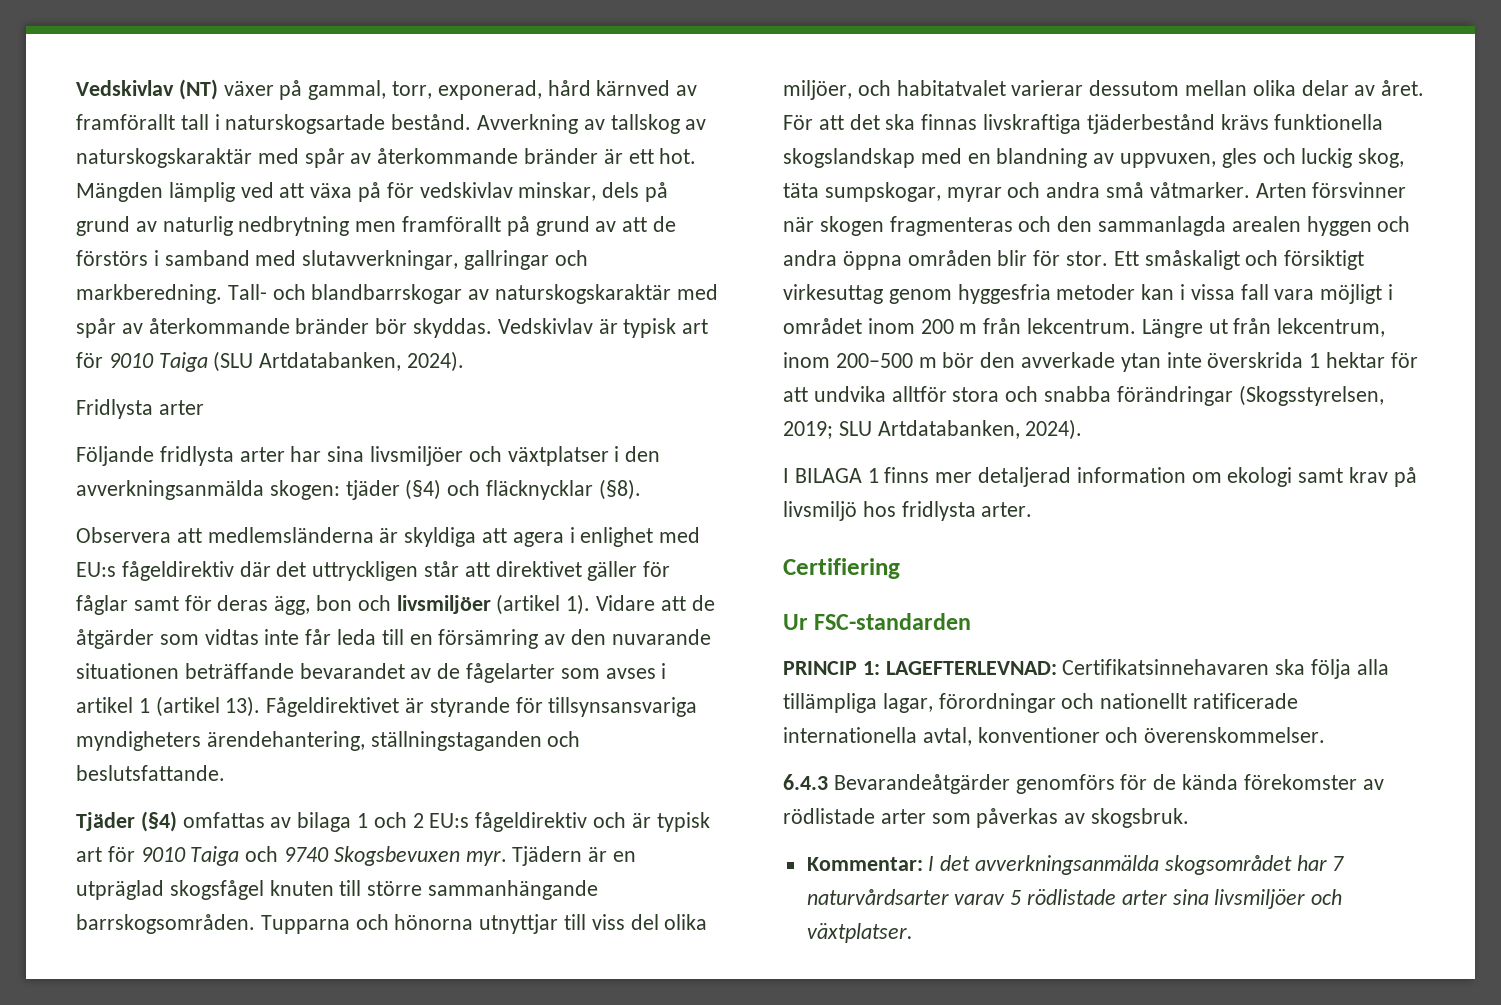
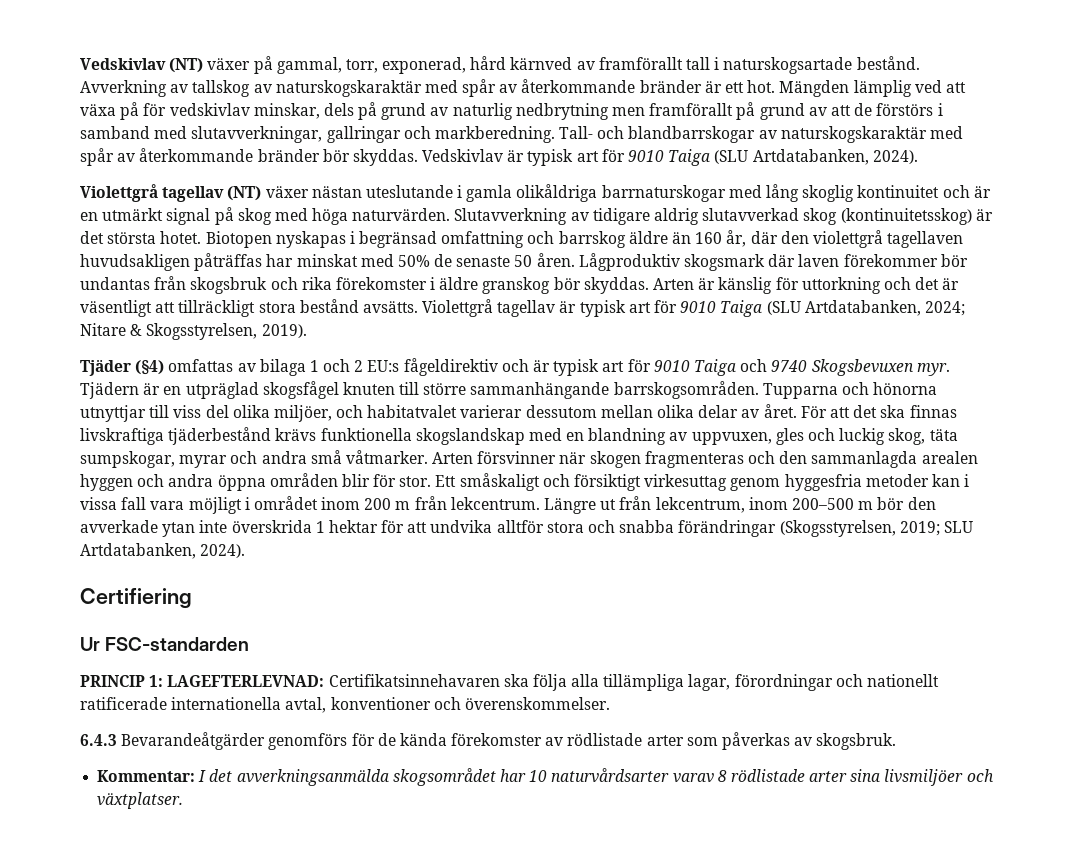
- Fridlysta arter
- Följande fridlysta arter har sina livsmiljöer och växtplatser i den avverkningsanmälda skogen: tjäder (§4) och fläcknycklar (§8).
- Observera att medlemsländerna är skyldiga att agera i enlighet med EU:s fågeldirektiv där det uttryckligen står att direktivet gäller för fåglar samt för deras ägg, bon och livsmiljöer (artikel 1). Vidare att de åtgärder som vidtas inte får leda till en försämring av den nuvarande situationen beträffande bevarandet av de fågelarter som avses i artikel 1 (artikel 13). Fågeldirektivet är styrande för tillsynsansvariga myndigheters ärendehantering, ställningstaganden och beslutsfattande.
+ Violettgrå tagellav (NT) växer nästan uteslutande i gamla olikåldriga barrnaturskogar med lång skoglig kontinuitet och är en utmärkt signal på skog med höga naturvärden. Slutavverkning av tidigare aldrig slutavverkad skog (kontinuitetsskog) är det största hotet. Biotopen nyskapas i begränsad omfattning och barrskog äldre än 160 år, där den violettgrå tagellaven huvudsakligen påträffas har minskat med 50% de senaste 50 åren. Lågproduktiv skogsmark där laven förekommer bör undantas från skogsbruk och rika förekomster i äldre granskog bör skyddas. Arten är känslig för uttorkning och det är väsentligt att tillräckligt stora bestånd avsätts. Violettgrå tagellav är typisk art för 9010 Taiga (SLU Artdatabanken, 2024; Nitare & Skogsstyrelsen, 2019).
- I BILAGA 1 finns mer detaljerad information om ekologi samt krav på livsmiljö hos fridlysta arter.
- Kommentar: I det avverkningsanmälda skogsområdet har 7 naturvårdsarter varav 5 rödlistade arter sina livsmiljöer och växtplatser.
+ Kommentar: I det avverkningsanmälda skogsområdet har 10 naturvårdsarter varav 8 rödlistade arter sina livsmiljöer och växtplatser.

